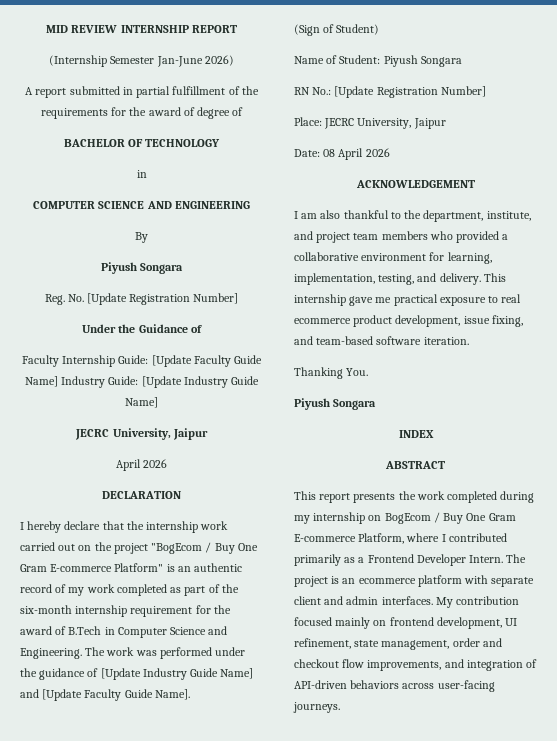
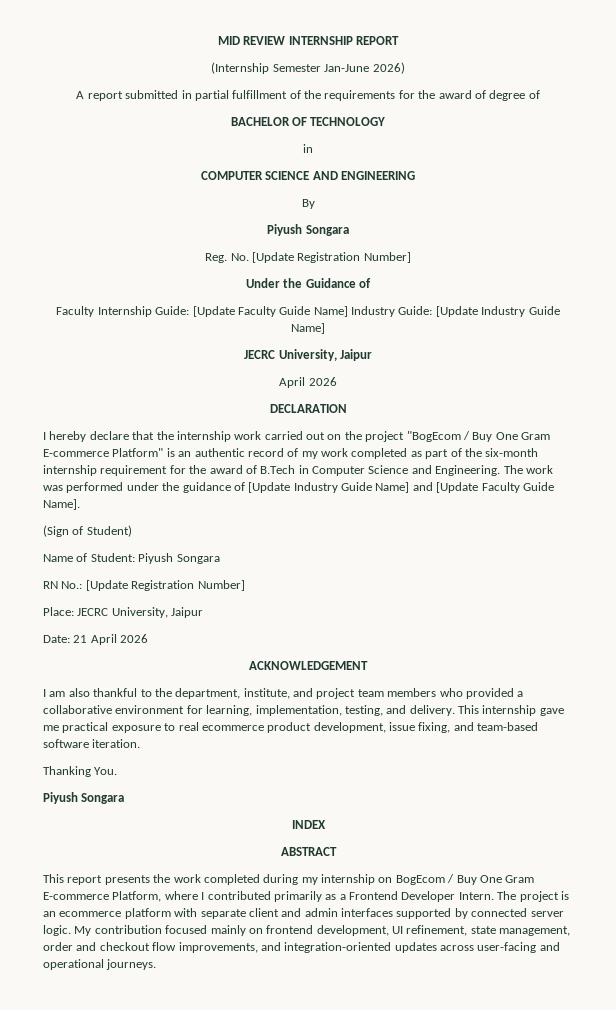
- Date: 08 April 2026
+ Date: 21 April 2026
- The project is an ecommerce platform with separate client and admin interfaces.
+ The project is an ecommerce platform with separate client and admin interfaces supported by connected server logic.
- My contribution focused mainly on frontend development, UI refinement, state management, order and checkout flow improvements, and integration of API-driven behaviors across user-facing journeys.
+ My contribution focused mainly on frontend development, UI refinement, state management, order and checkout flow improvements, and integration-oriented updates across user-facing and operational journeys.

